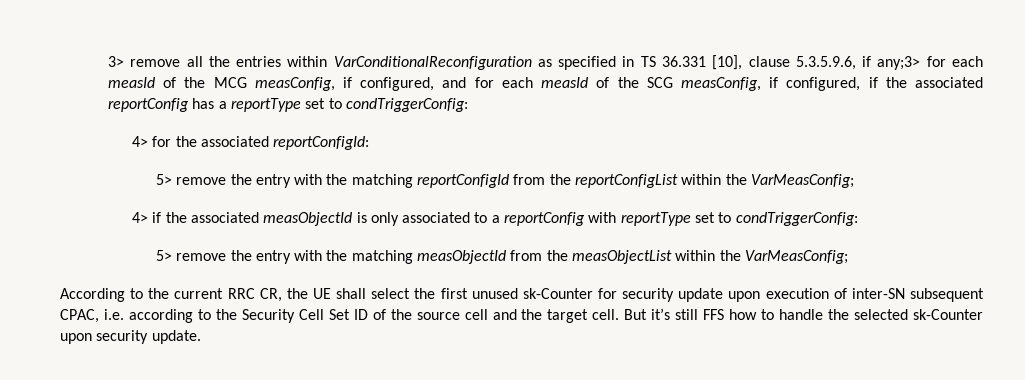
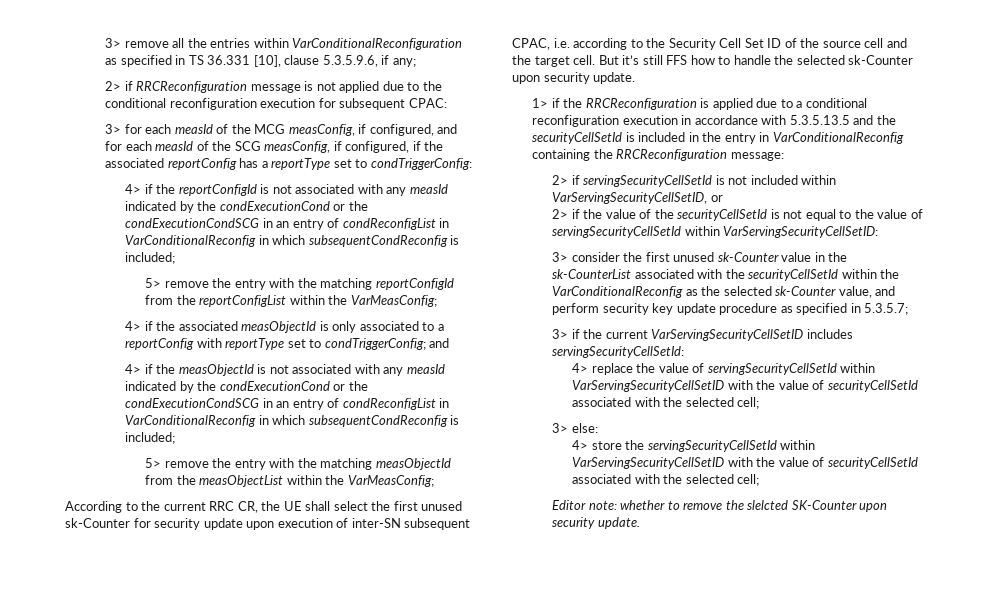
- 3> remove all the entries within VarConditionalReconfiguration as specified in TS 36.331 [10], clause 5.3.5.9.6, if any;3> for each measId of the MCG measConfig, if configured, and for each measId of the SCG measConfig, if configured, if the associated reportConfig has a reportType set to condTriggerConfig:
+ 3> remove all the entries within VarConditionalReconfiguration as specified in TS 36.331 [10], clause 5.3.5.9.6, if any;
+ 2> if RRCReconfiguration message is not applied due to the conditional reconfiguration execution for subsequent CPAC:
+ 3> for each measId of the MCG measConfig, if configured, and for each measId of the SCG measConfig, if configured, if the associated reportConfig has a reportType set to condTriggerConfig:
- 4> for the associated reportConfigId:
+ 4> if the reportConfigId is not associated with any measId indicated by the condExecutionCond or the condExecutionCondSCG in an entry of condReconfigList in VarConditionalReconfig in which subsequentCondReconfig is included;
- 4> if the associated measObjectId is only associated to a reportConfig with reportType set to condTriggerConfig:
+ 4> if the associated measObjectId is only associated to a reportConfig with reportType set to condTriggerConfig; and
+ 4> if the measObjectId is not associated with any measId indicated by the condExecutionCond or the condExecutionCondSCG in an entry of condReconfigList in VarConditionalReconfig in which subsequentCondReconfig is included;
+ 1> if the RRCReconfiguration is applied due to a conditional reconfiguration execution in accordance with 5.3.5.13.5 and the securityCellSetId is included in the entry in VarConditionalReconfig containing the RRCReconfiguration message:
+ 2> if servingSecurityCellSetId is not included within VarServingSecurityCellSetID, or
+ 2> if the value of the securityCellSetId is not equal to the value of servingSecurityCellSetId within VarServingSecurityCellSetID:
+ 3> consider the first unused sk-Counter value in the sk-CounterList associated with the securityCellSetId within the VarConditionalReconfig as the selected sk-Counter value, and perform security key update procedure as specified in 5.3.5.7;
+ 3> if the current VarServingSecurityCellSetID includes servingSecurityCellSetId:
+ 4> replace the value of servingSecurityCellSetId within VarServingSecurityCellSetID with the value of securityCellSetId associated with the selected cell;
+ 3> else:
+ 4> store the servingSecurityCellSetId within VarServingSecurityCellSetID with the value of securityCellSetId associated with the selected cell;
+ Editor note: whether to remove the slelcted SK-Counter upon security update.

